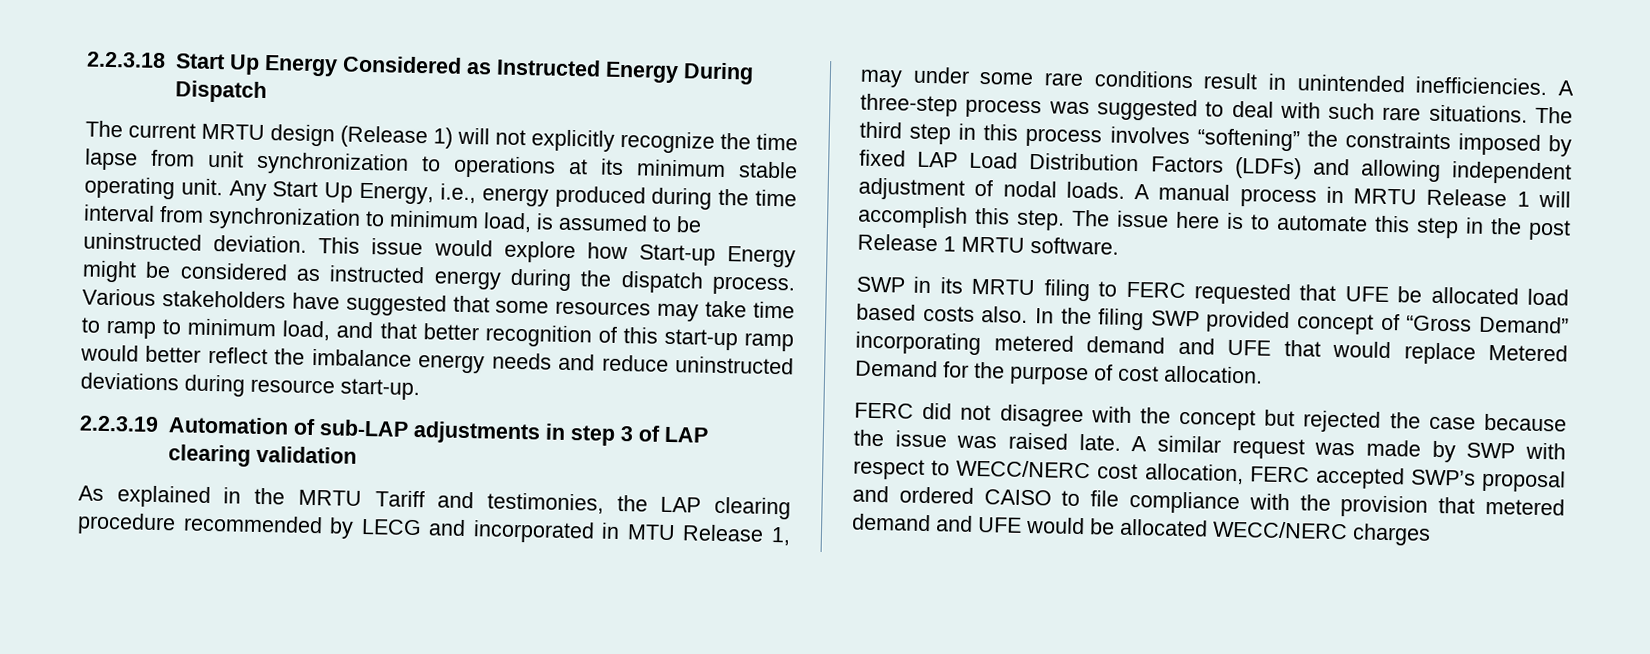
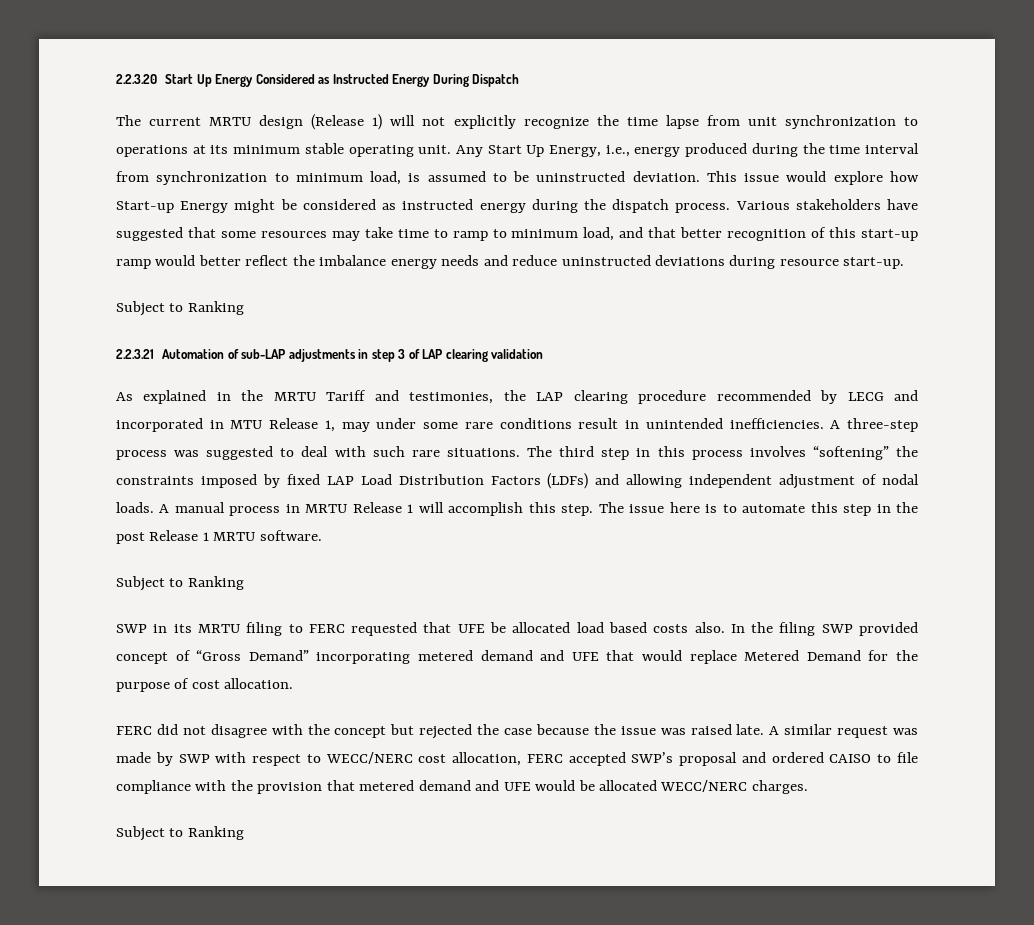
- 2.2.3.18 Start Up Energy Considered as Instructed Energy During Dispatch
+ 2.2.3.20 Start Up Energy Considered as Instructed Energy During Dispatch
  Various stakeholders have suggested that some resources may take time to ramp to minimum load, and that better recognition of this start-up ramp would better reflect the imbalance energy needs and reduce uninstructed deviations during resource start-up.
- 2.2.3.19 Automation of sub-LAP adjustments in step 3 of LAP clearing validation
+ Subject to Ranking
+ 2.2.3.21 Automation of sub-LAP adjustments in step 3 of LAP clearing validation
  The issue here is to automate this step in the post Release 1 MRTU software.
+ Subject to Ranking
- A similar request was made by SWP with respect to WECC/NERC cost allocation, FERC accepted SWP’s proposal and ordered CAISO to file compliance with the provision that metered demand and UFE would be allocated WECC/NERC charges
+ A similar request was made by SWP with respect to WECC/NERC cost allocation, FERC accepted SWP’s proposal and ordered CAISO to file compliance with the provision that metered demand and UFE would be allocated WECC/NERC charges.
+ Subject to Ranking

